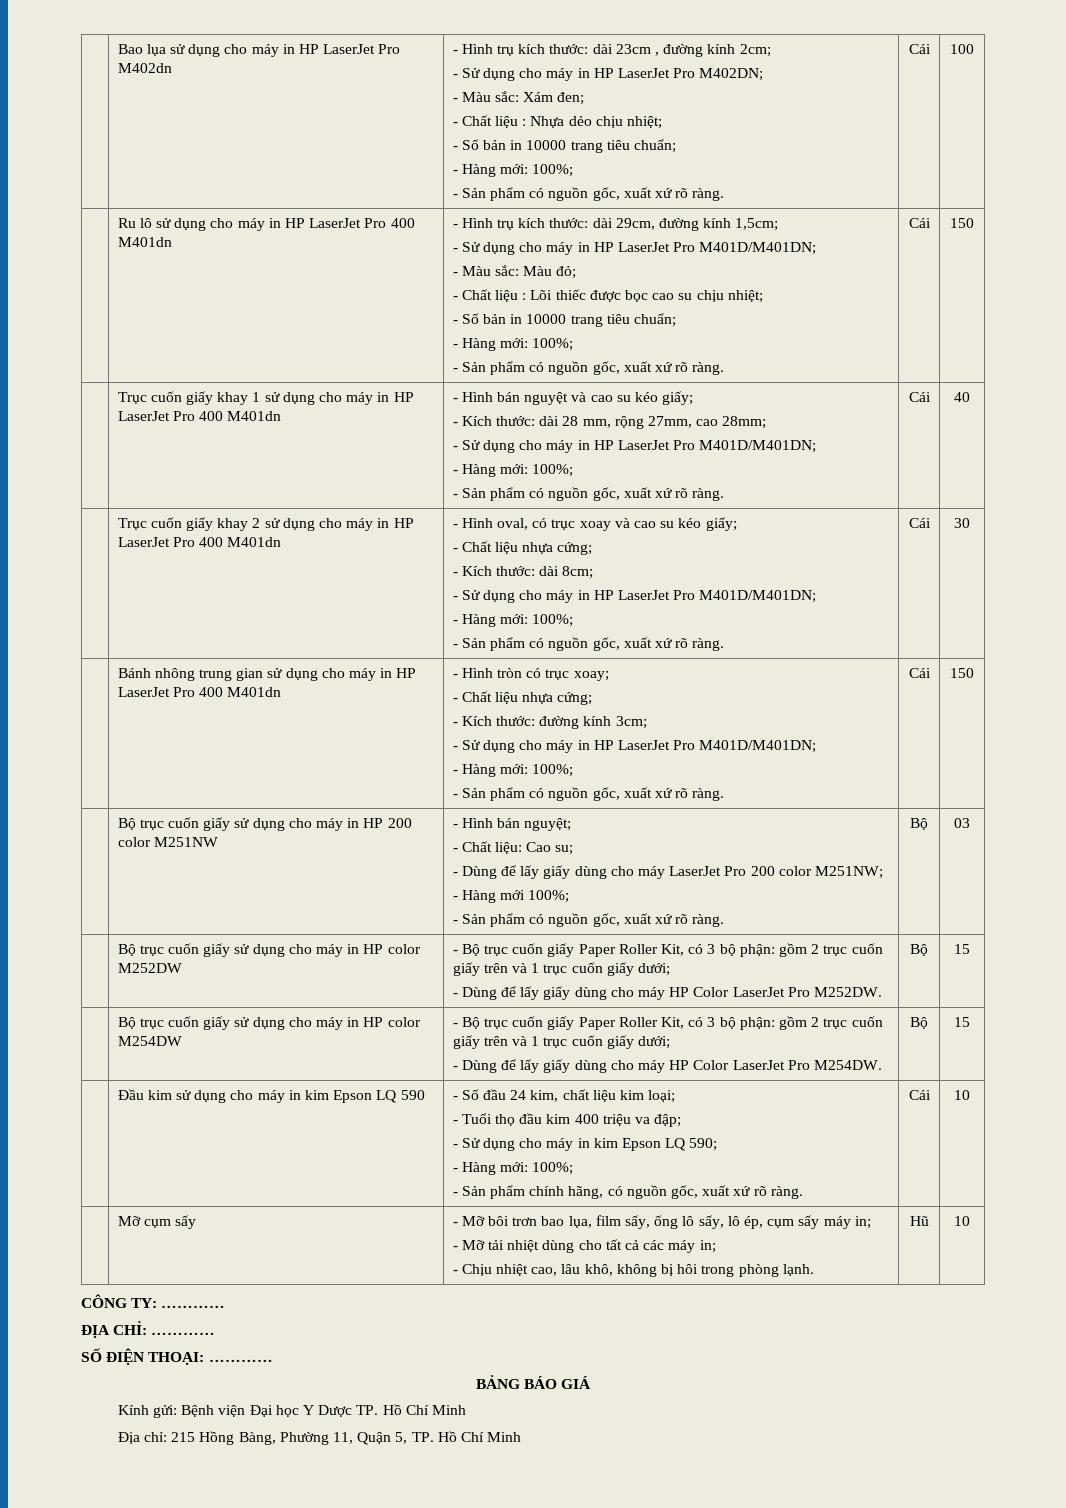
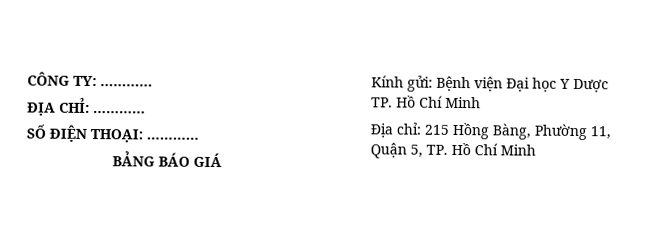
- Bao lụa sử dụng cho máy in HP LaserJet Pro M402dn | - Hình trụ kích thước: dài 23cm , đường kính 2cm;
- - Sử dụng cho máy in HP LaserJet Pro M402DN;
- - Màu sắc: Xám đen;
- - Chất liệu : Nhựa dẻo chịu nhiệt;
- - Số bản in 10000 trang tiêu chuẩn;
- - Hàng mới: 100%;
- - Sản phẩm có nguồn gốc, xuất xứ rõ ràng. | Cái | 100
- | Ru lô sử dụng cho máy in HP LaserJet Pro 400 M401dn | - Hình trụ kích thước: dài 29cm, đường kính 1,5cm;
- - Sử dụng cho máy in HP LaserJet Pro M401D/M401DN;
- - Màu sắc: Màu đỏ;
- - Chất liệu : Lõi thiếc được bọc cao su chịu nhiệt;
- - Số bản in 10000 trang tiêu chuẩn;
- - Hàng mới: 100%;
- - Sản phẩm có nguồn gốc, xuất xứ rõ ràng. | Cái | 150
- | Trục cuốn giấy khay 1 sử dụng cho máy in HP LaserJet Pro 400 M401dn | - Hình bán nguyệt và cao su kéo giấy;
- - Kích thước: dài 28 mm, rộng 27mm, cao 28mm;
- - Sử dụng cho máy in HP LaserJet Pro M401D/M401DN;
- - Hàng mới: 100%;
- - Sản phẩm có nguồn gốc, xuất xứ rõ ràng. | Cái | 40
- | Trục cuốn giấy khay 2 sử dụng cho máy in HP LaserJet Pro 400 M401dn | - Hình oval, có trục xoay và cao su kéo giấy;
- - Chất liệu nhựa cứng;
- - Kích thước: dài 8cm;
- - Sử dụng cho máy in HP LaserJet Pro M401D/M401DN;
- - Hàng mới: 100%;
- - Sản phẩm có nguồn gốc, xuất xứ rõ ràng. | Cái | 30
- | Bánh nhông trung gian sử dụng cho máy in HP LaserJet Pro 400 M401dn | - Hình tròn có trục xoay;
- - Chất liệu nhựa cứng;
- - Kích thước: đường kính 3cm;
- - Sử dụng cho máy in HP LaserJet Pro M401D/M401DN;
- - Hàng mới: 100%;
- - Sản phẩm có nguồn gốc, xuất xứ rõ ràng. | Cái | 150
- | Bộ trục cuốn giấy sử dụng cho máy in HP 200 color M251NW | - Hình bán nguyệt;
- - Chất liệu: Cao su;
- - Dùng để lấy giấy dùng cho máy LaserJet Pro 200 color M251NW;
- - Hàng mới 100%;
- - Sản phẩm có nguồn gốc, xuất xứ rõ ràng. | Bộ | 03
- | Bộ trục cuốn giấy sử dụng cho máy in HP color M252DW | - Bộ trục cuốn giấy Paper Roller Kit, có 3 bộ phận: gồm 2 trục cuốn giấy trên và 1 trục cuốn giấy dưới;
- - Dùng để lấy giấy dùng cho máy HP Color LaserJet Pro M252DW. | Bộ | 15
- | Bộ trục cuốn giấy sử dụng cho máy in HP color M254DW | - Bộ trục cuốn giấy Paper Roller Kit, có 3 bộ phận: gồm 2 trục cuốn giấy trên và 1 trục cuốn giấy dưới;
- - Dùng để lấy giấy dùng cho máy HP Color LaserJet Pro M254DW. | Bộ | 15
- | Đầu kim sử dụng cho máy in kim Epson LQ 590 | - Số đầu 24 kim, chất liệu kim loại;
- - Tuổi thọ đầu kim 400 triệu va đập;
- - Sử dụng cho máy in kim Epson LQ 590;
- - Hàng mới: 100%;
- - Sản phẩm chính hãng, có nguồn gốc, xuất xứ rõ ràng. | Cái | 10
- | Mỡ cụm sấy | - Mỡ bôi trơn bao lụa, film sấy, ống lô sấy, lô ép, cụm sấy máy in;
- - Mỡ tải nhiệt dùng cho tất cả các máy in;
- - Chịu nhiệt cao, lâu khô, không bị hôi trong phòng lạnh. | Hũ | 10

